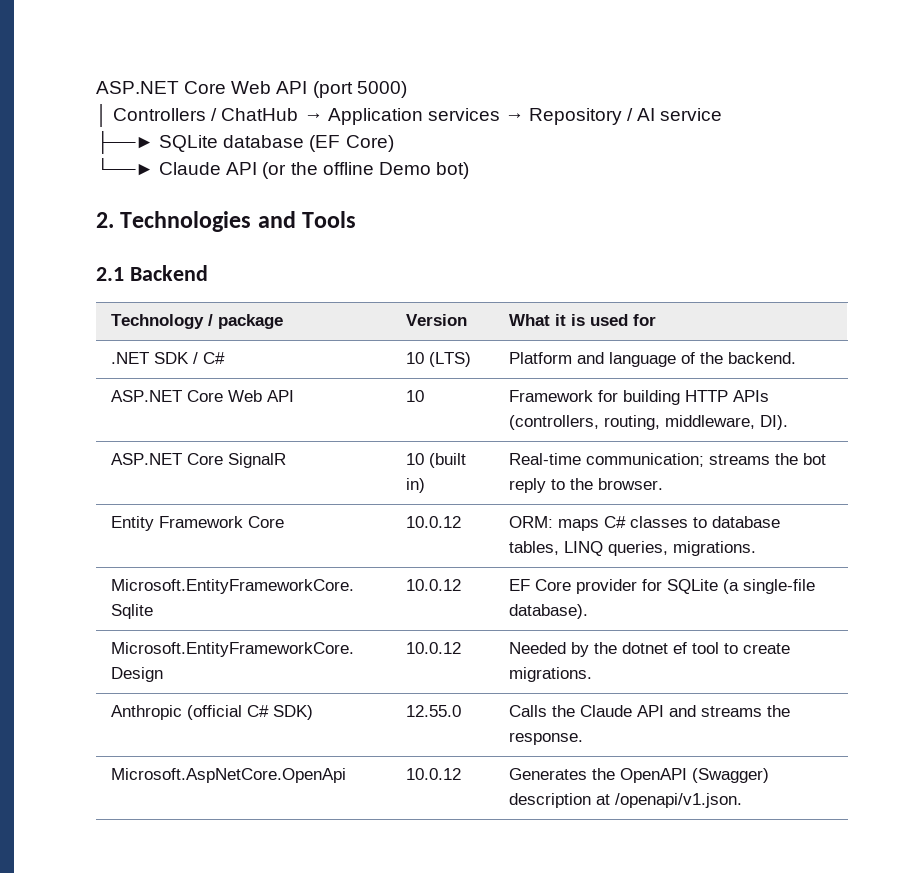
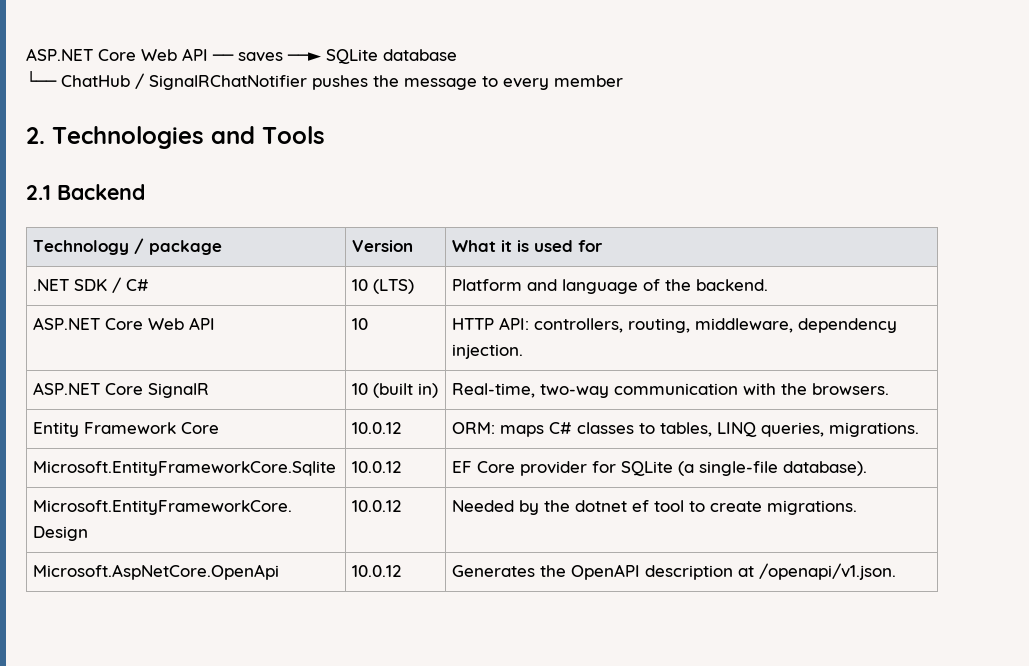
- ASP.NET Core Web API (port 5000)
- │ Controllers / ChatHub → Application services → Repository / AI service
- ├──► SQLite database (EF Core)
- └──► Claude API (or the offline Demo bot)
+ ASP.NET Core Web API ── saves ──► SQLite database
+ └── ChatHub / SignalRChatNotifier pushes the message to every member
- ASP.NET Core Web API | 10 | Framework for building HTTP APIs (controllers, routing, middleware, DI).
+ ASP.NET Core Web API | 10 | HTTP API: controllers, routing, middleware, dependency injection.
- ASP.NET Core SignalR | 10 (built in) | Real-time communication; streams the bot reply to the browser.
+ ASP.NET Core SignalR | 10 (built in) | Real-time, two-way communication with the browsers.
- Entity Framework Core | 10.0.12 | ORM: maps C# classes to database tables, LINQ queries, migrations.
+ Entity Framework Core | 10.0.12 | ORM: maps C# classes to tables, LINQ queries, migrations.
- Anthropic (official C# SDK) | 12.55.0 | Calls the Claude API and streams the response.
- Microsoft.AspNetCore.OpenApi | 10.0.12 | Generates the OpenAPI (Swagger) description at /openapi/v1.json.
+ Microsoft.AspNetCore.OpenApi | 10.0.12 | Generates the OpenAPI description at /openapi/v1.json.

